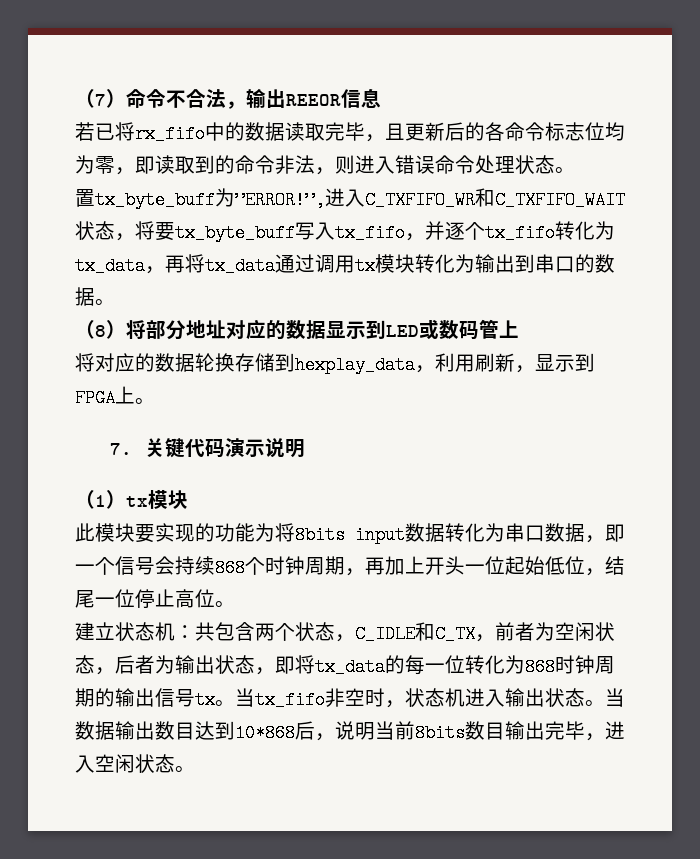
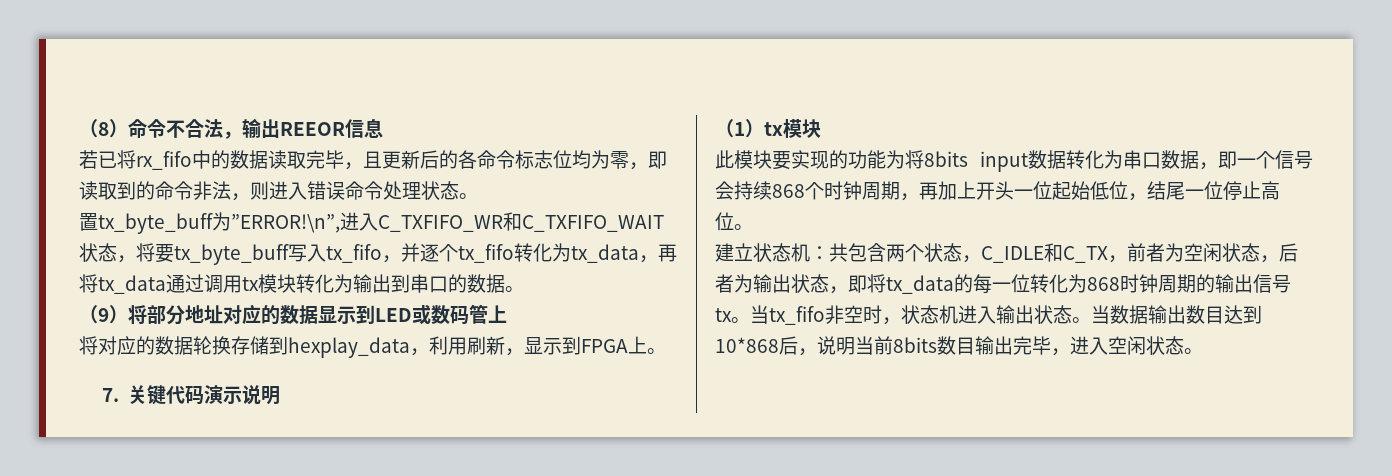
- （7）命令不合法，输出REEOR信息
+ （8）命令不合法，输出REEOR信息
- 置tx_byte_buff为”ERROR!”,进入C_TXFIFO_WR和C_TXFIFO_WAIT状态，将要tx_byte_buff写入tx_fifo，并逐个tx_fifo转化为tx_data，再将tx_data通过调用tx模块转化为输出到串口的数据。
+ 置tx_byte_buff为”ERROR!\n”,进入C_TXFIFO_WR和C_TXFIFO_WAIT状态，将要tx_byte_buff写入tx_fifo，并逐个tx_fifo转化为tx_data，再将tx_data通过调用tx模块转化为输出到串口的数据。
- （8）将部分地址对应的数据显示到LED或数码管上
+ （9）将部分地址对应的数据显示到LED或数码管上

